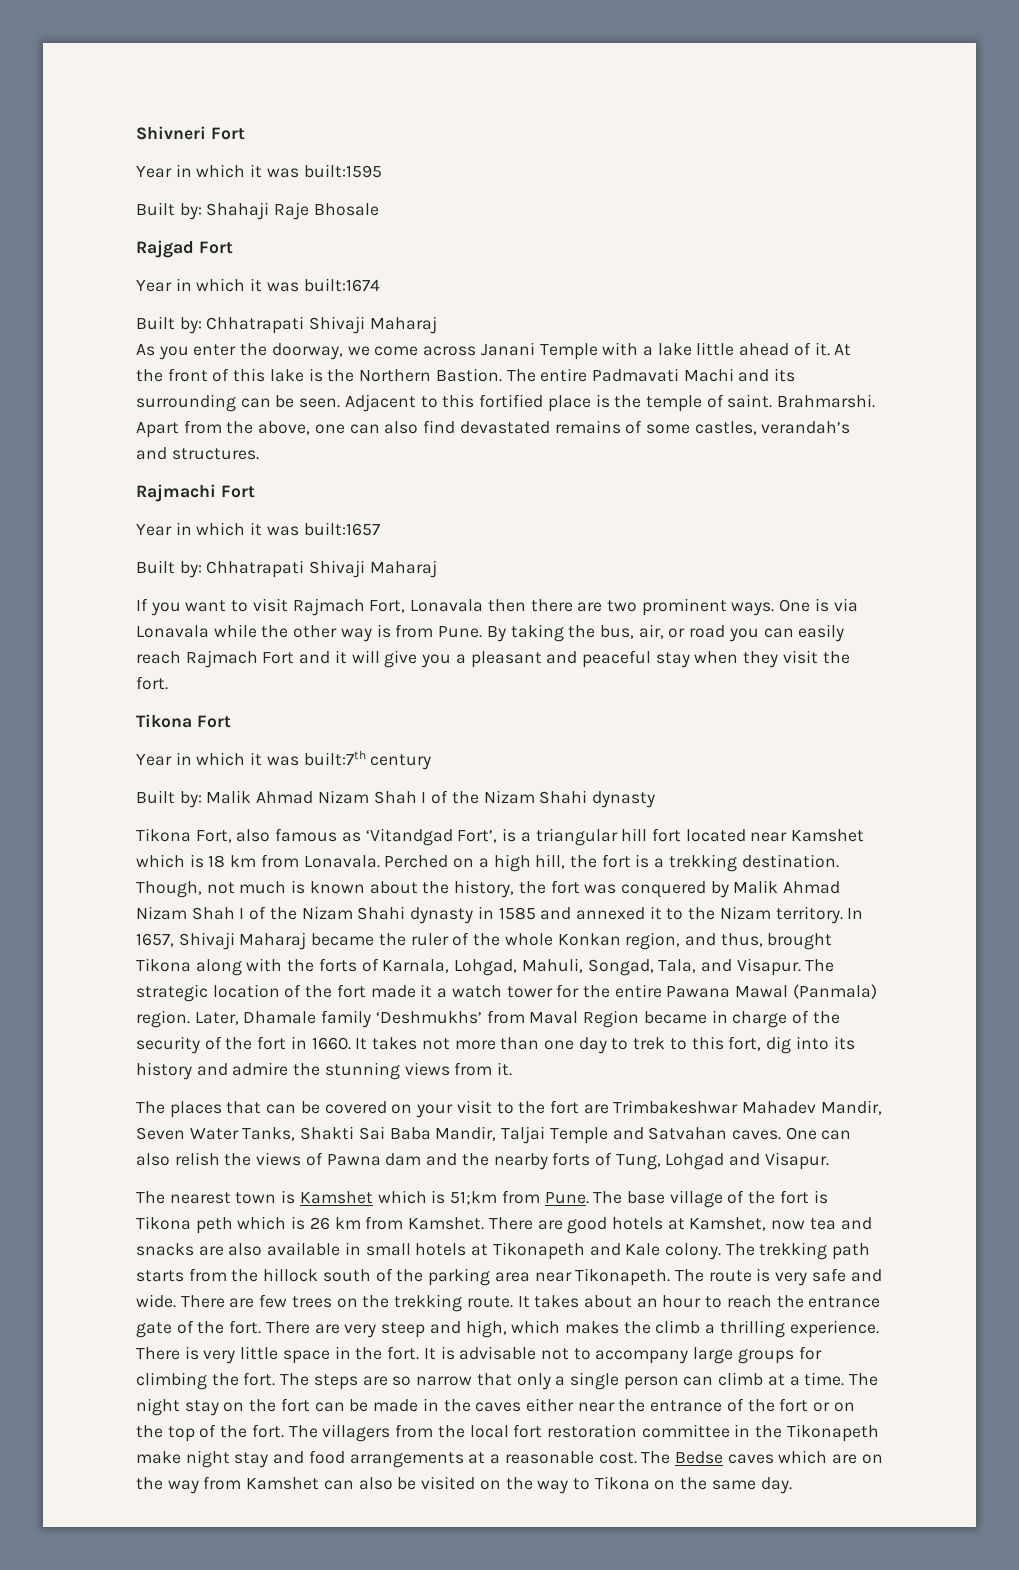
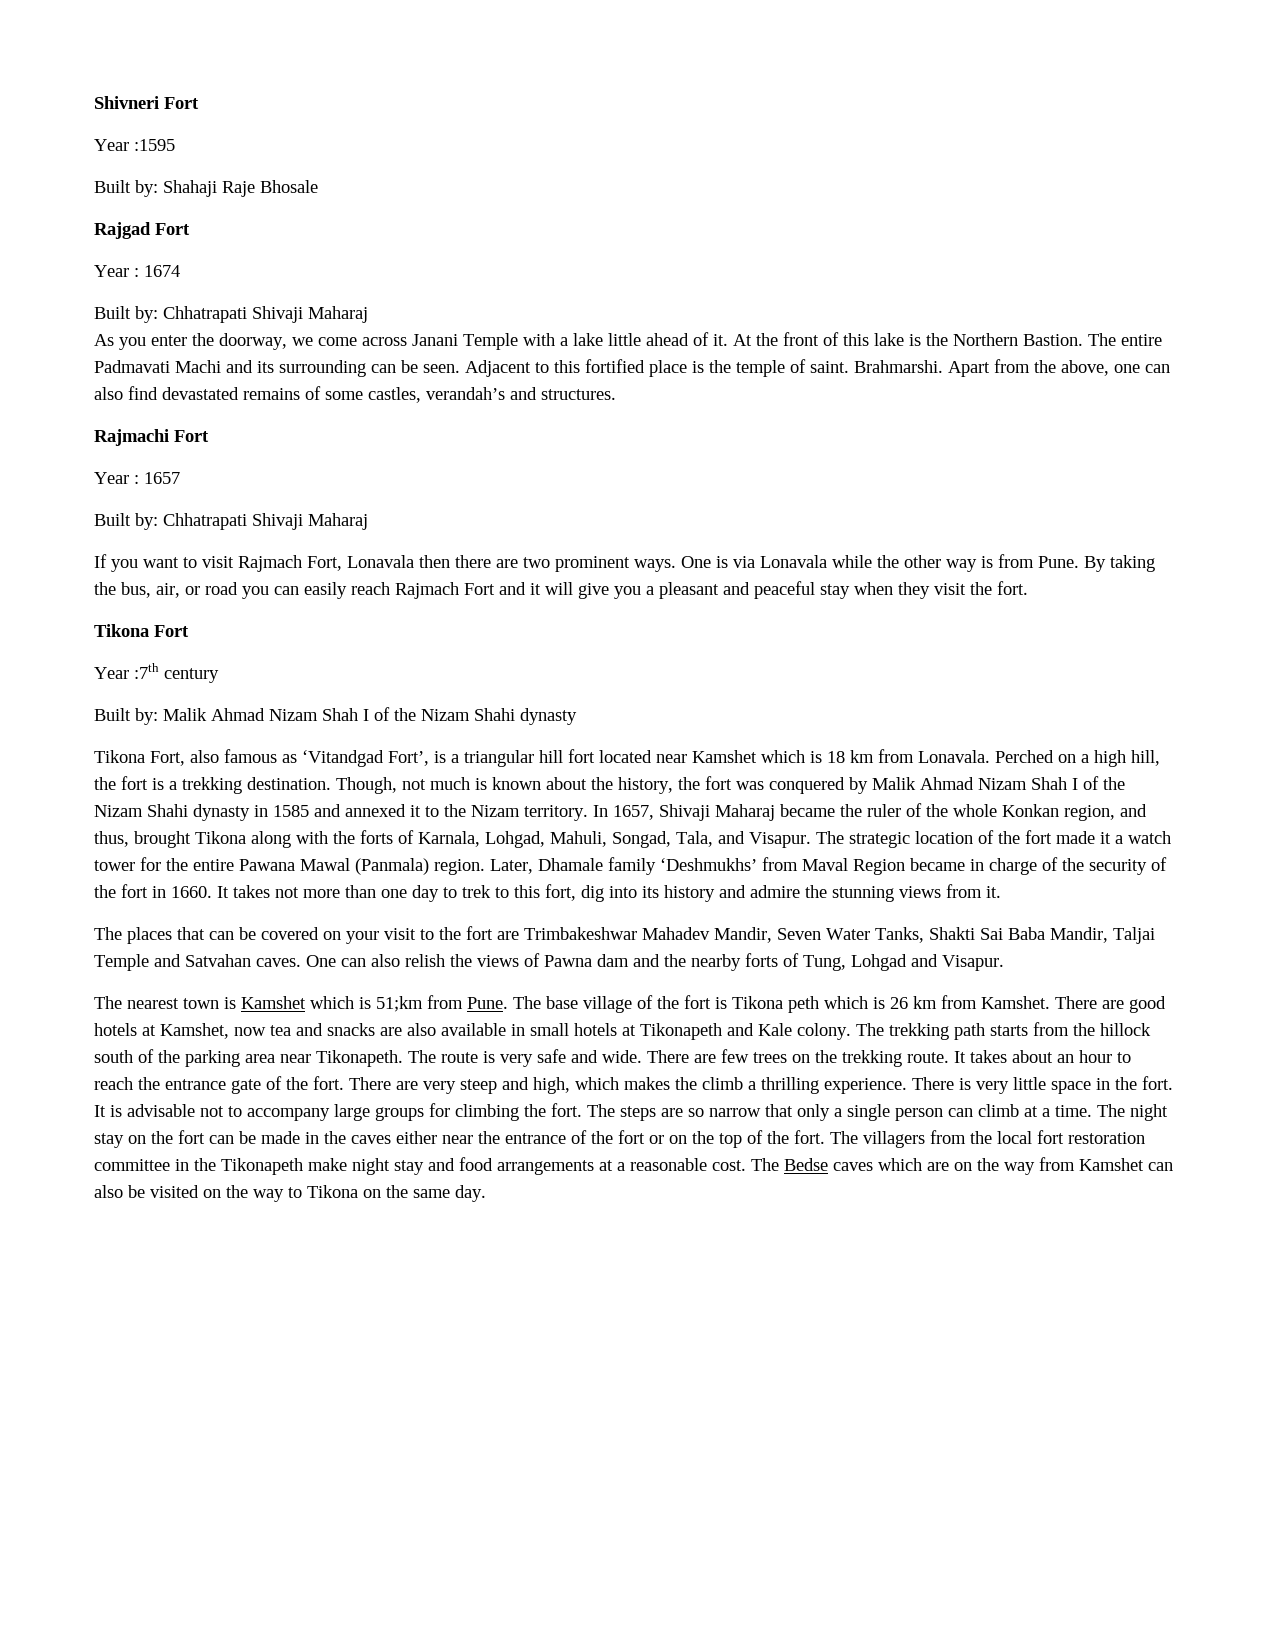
- Year in which it was built:1595
+ Year :1595
- Year in which it was built:1674
+ Year : 1674
- Year in which it was built:1657
+ Year : 1657
- Year in which it was built:7th century
+ Year :7th century

